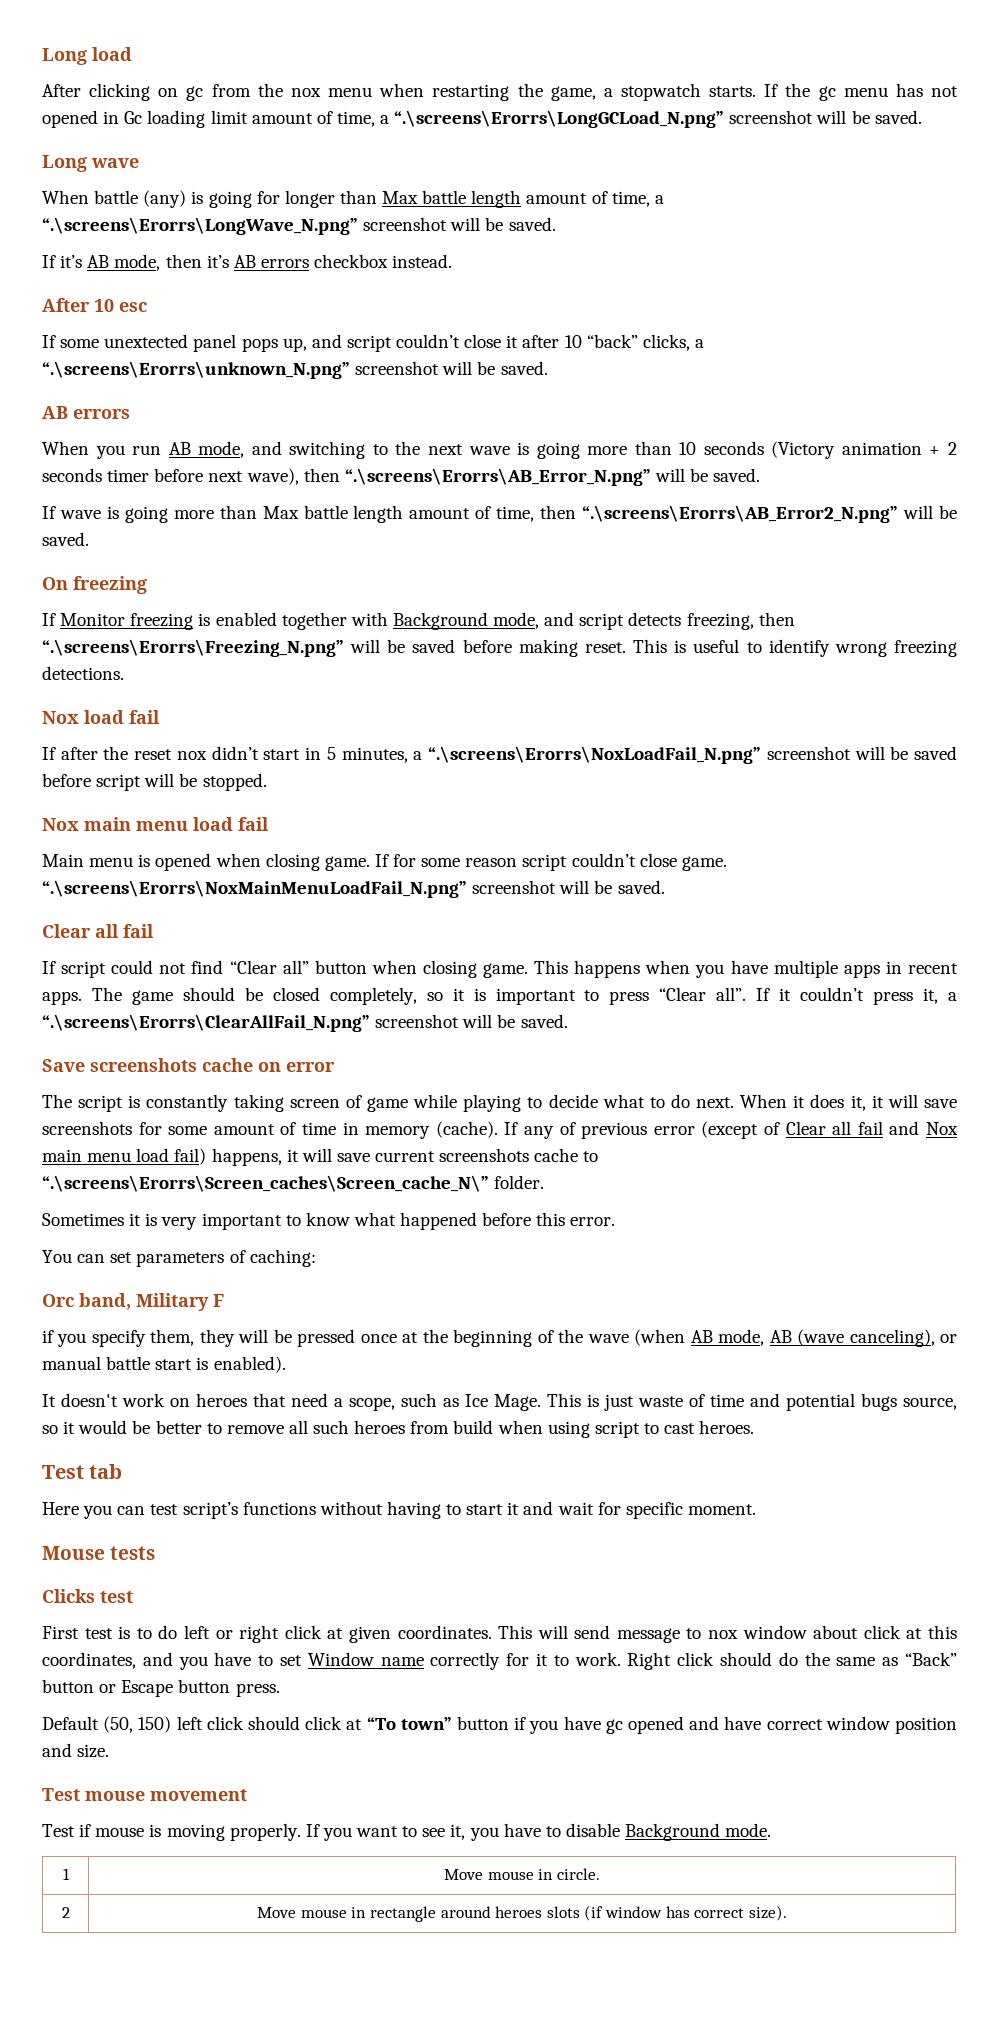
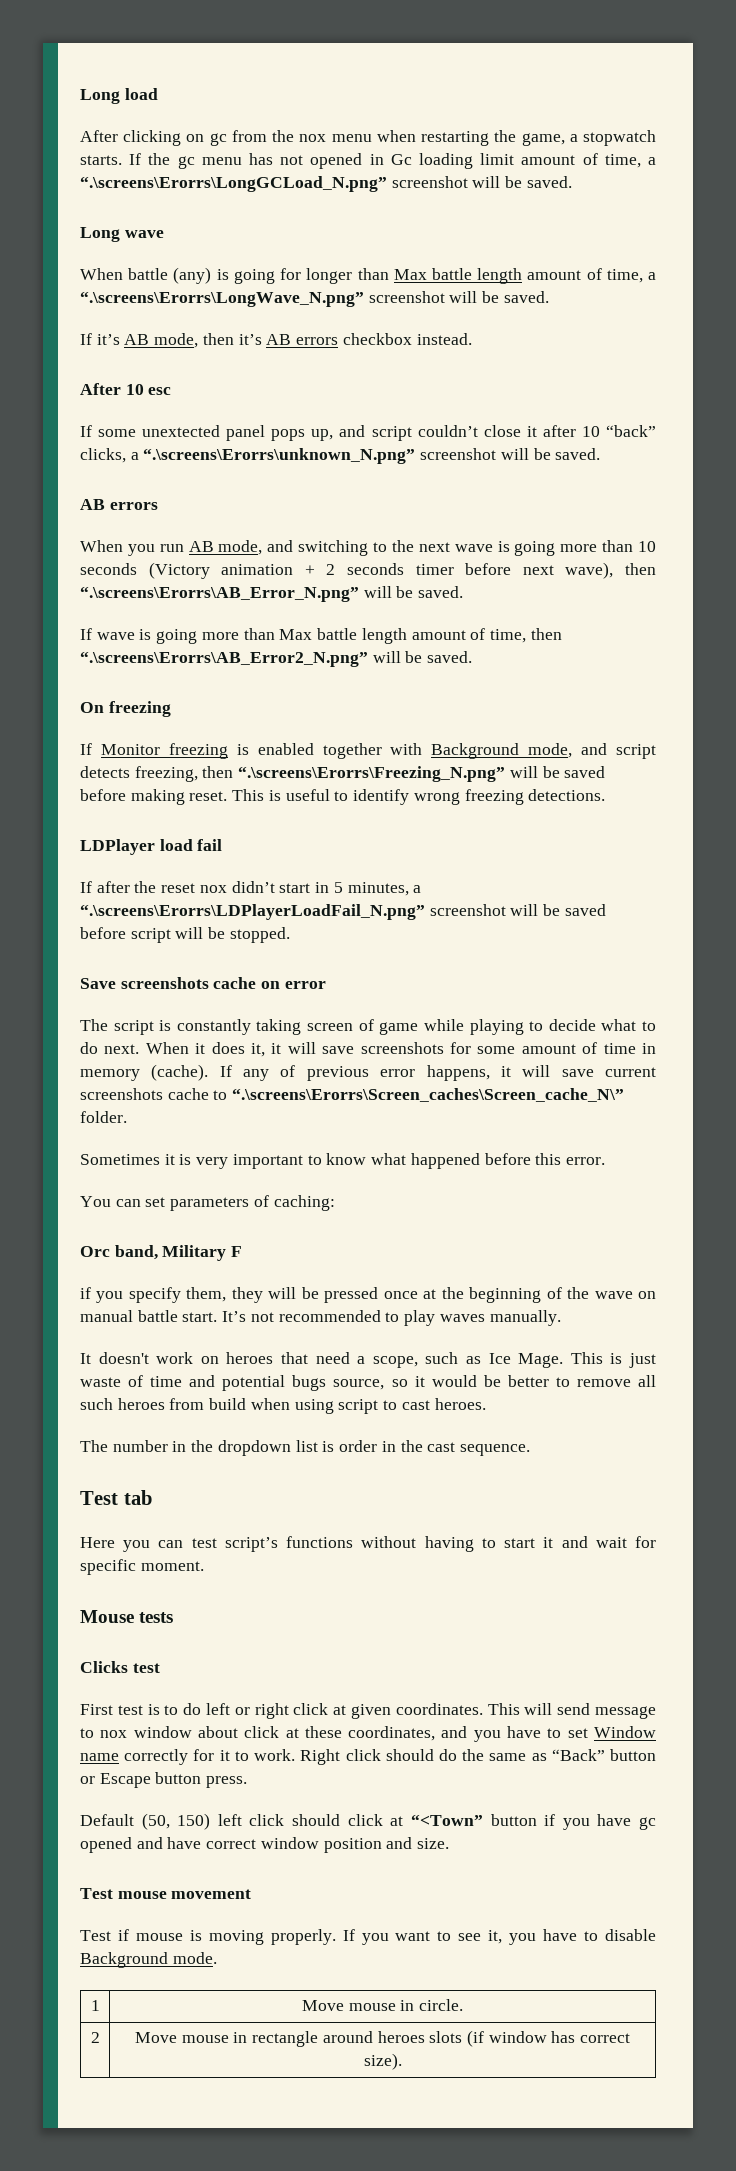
- Nox load fail
+ LDPlayer load fail
- If after the reset nox didn’t start in 5 minutes, a “.\screens\Erorrs\NoxLoadFail_N.png” screenshot will be saved before script will be stopped.
+ If after the reset nox didn’t start in 5 minutes, a “.\screens\Erorrs\LDPlayerLoadFail_N.png” screenshot will be saved before script will be stopped.
- Nox main menu load fail
- Main menu is opened when closing game. If for some reason script couldn’t close game. “.\screens\Erorrs\NoxMainMenuLoadFail_N.png” screenshot will be saved.
- Clear all fail
- If script could not find “Clear all” button when closing game. This happens when you have multiple apps in recent apps. The game should be closed completely, so it is important to press “Clear all”. If it couldn’t press it, a “.\screens\Erorrs\ClearAllFail_N.png” screenshot will be saved.
- If any of previous error (except of Clear all fail and Nox main menu load fail) happens, it will save current screenshots cache to “.\screens\Erorrs\Screen_caches\Screen_cache_N\” folder.
+ If any of previous error happens, it will save current screenshots cache to “.\screens\Erorrs\Screen_caches\Screen_cache_N\” folder.
- if you specify them, they will be pressed once at the beginning of the wave (when AB mode, AB (wave canceling), or manual battle start is enabled).
+ if you specify them, they will be pressed once at the beginning of the wave on manual battle start. It’s not recommended to play waves manually.
+ The number in the dropdown list is order in the cast sequence.
- This will send message to nox window about click at this coordinates, and you have to set Window name correctly for it to work.
+ This will send message to nox window about click at these coordinates, and you have to set Window name correctly for it to work.
- Default (50, 150) left click should click at “To town” button if you have gc opened and have correct window position and size.
+ Default (50, 150) left click should click at “<Town” button if you have gc opened and have correct window position and size.

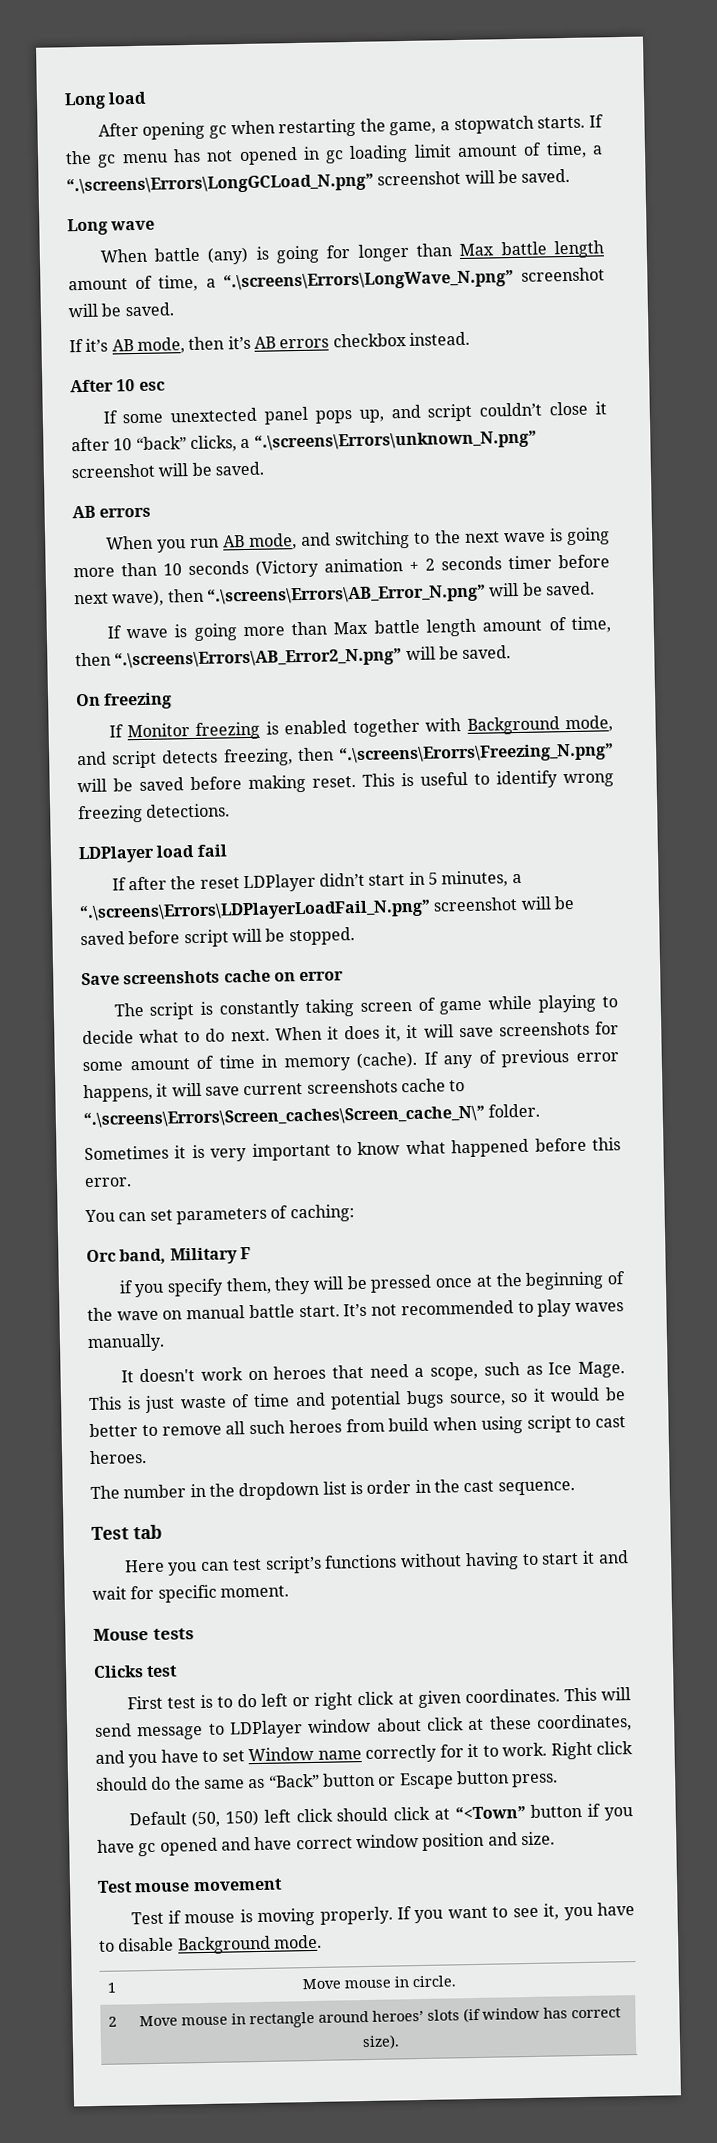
- After clicking on gc from the nox menu when restarting the game, a stopwatch starts.
+ After opening gc when restarting the game, a stopwatch starts.
- If the gc menu has not opened in Gc loading limit amount of time, a “.\screens\Erorrs\LongGCLoad_N.png” screenshot will be saved.
+ If the gc menu has not opened in gc loading limit amount of time, a “.\screens\Errors\LongGCLoad_N.png” screenshot will be saved.
- When battle (any) is going for longer than Max battle length amount of time, a “.\screens\Erorrs\LongWave_N.png” screenshot will be saved.
+ When battle (any) is going for longer than Max battle length amount of time, a “.\screens\Errors\LongWave_N.png” screenshot will be saved.
- If some unextected panel pops up, and script couldn’t close it after 10 “back” clicks, a “.\screens\Erorrs\unknown_N.png” screenshot will be saved.
+ If some unextected panel pops up, and script couldn’t close it after 10 “back” clicks, a “.\screens\Errors\unknown_N.png” screenshot will be saved.
- When you run AB mode, and switching to the next wave is going more than 10 seconds (Victory animation + 2 seconds timer before next wave), then “.\screens\Erorrs\AB_Error_N.png” will be saved.
+ When you run AB mode, and switching to the next wave is going more than 10 seconds (Victory animation + 2 seconds timer before next wave), then “.\screens\Errors\AB_Error_N.png” will be saved.
- If wave is going more than Max battle length amount of time, then “.\screens\Erorrs\AB_Error2_N.png” will be saved.
+ If wave is going more than Max battle length amount of time, then “.\screens\Errors\AB_Error2_N.png” will be saved.
- If after the reset nox didn’t start in 5 minutes, a “.\screens\Erorrs\LDPlayerLoadFail_N.png” screenshot will be saved before script will be stopped.
+ If after the reset LDPlayer didn’t start in 5 minutes, a “.\screens\Errors\LDPlayerLoadFail_N.png” screenshot will be saved before script will be stopped.
- If any of previous error happens, it will save current screenshots cache to “.\screens\Erorrs\Screen_caches\Screen_cache_N\” folder.
+ If any of previous error happens, it will save current screenshots cache to “.\screens\Errors\Screen_caches\Screen_cache_N\” folder.
- This will send message to nox window about click at these coordinates, and you have to set Window name correctly for it to work.
+ This will send message to LDPlayer window about click at these coordinates, and you have to set Window name correctly for it to work.
- 2 | Move mouse in rectangle around heroes slots (if window has correct size).
+ 2 | Move mouse in rectangle around heroes’ slots (if window has correct size).

